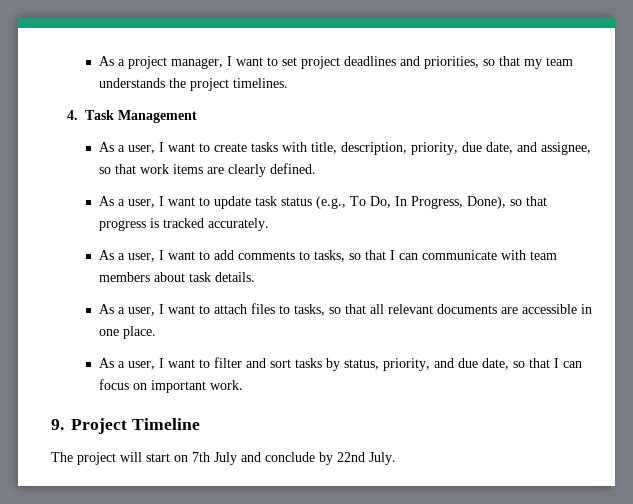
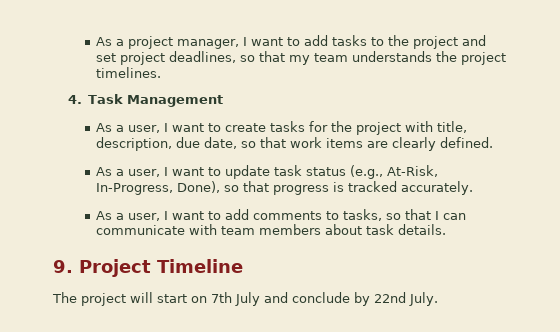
- As a project manager, I want to set project deadlines and priorities, so that my team understands the project timelines.
+ As a project manager, I want to add tasks to the project and set project deadlines, so that my team understands the project timelines.
- As a user, I want to create tasks with title, description, priority, due date, and assignee, so that work items are clearly defined.
+ As a user, I want to create tasks for the project with title, description, due date, so that work items are clearly defined.
- As a user, I want to update task status (e.g., To Do, In Progress, Done), so that progress is tracked accurately.
+ As a user, I want to update task status (e.g., At-Risk, In-Progress, Done), so that progress is tracked accurately.
- As a user, I want to attach files to tasks, so that all relevant documents are accessible in one place.
- As a user, I want to filter and sort tasks by status, priority, and due date, so that I can focus on important work.

